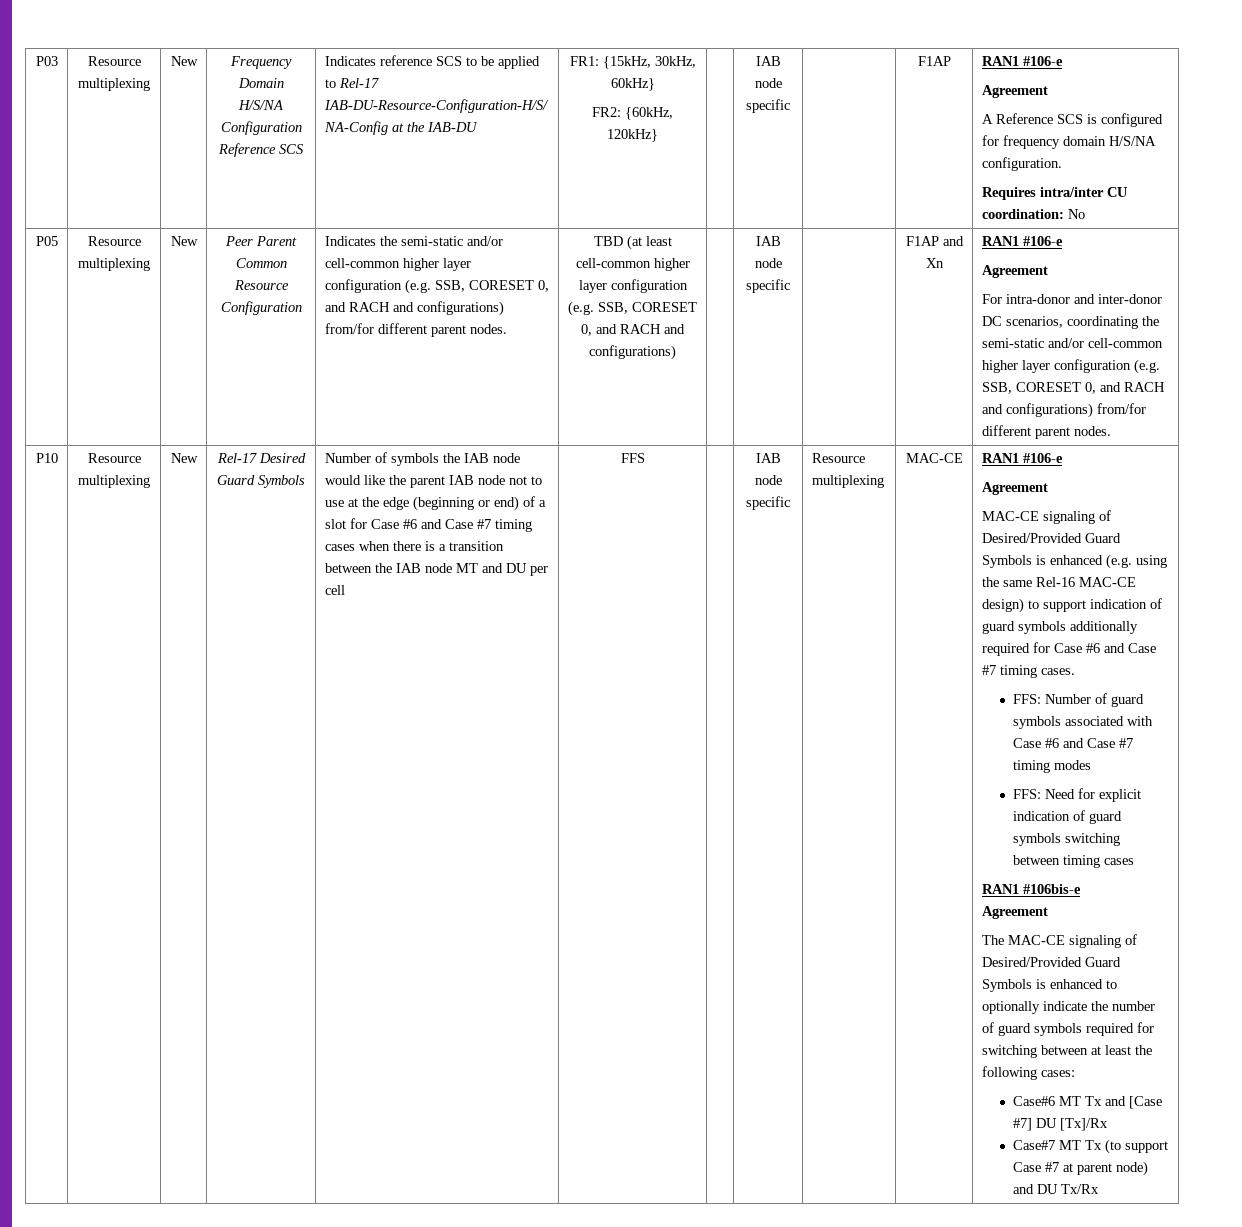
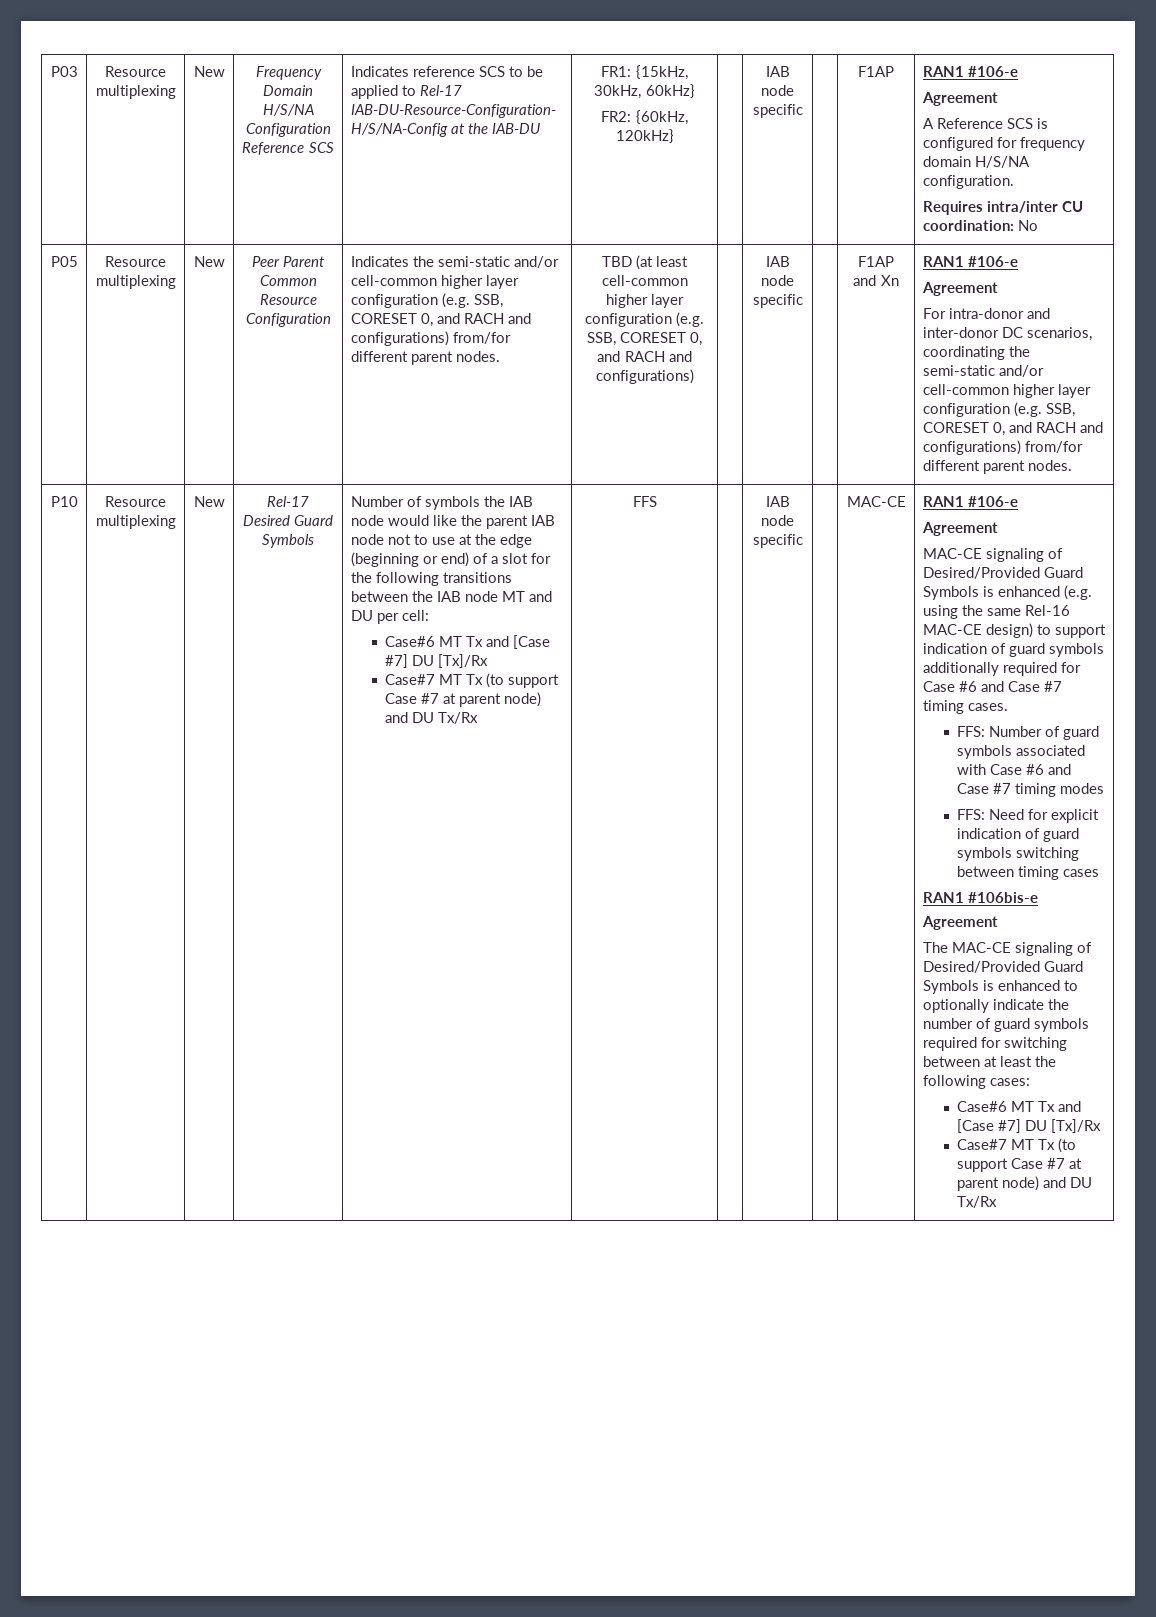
- Number of symbols the IAB node would like the parent IAB node not to use at the edge (beginning or end) of a slot for Case #6 and Case #7 timing cases when there is a transition between the IAB node MT and DU per cell
+ Number of symbols the IAB node would like the parent IAB node not to use at the edge (beginning or end) of a slot for the following transitions between the IAB node MT and DU per cell:
+ Case#6 MT Tx and [Case #7] DU [Tx]/Rx
+ Case#7 MT Tx (to support Case #7 at parent node) and DU Tx/Rx
- FFS | | IAB node specific | Resource multiplexing
+ FFS | | IAB node specific

